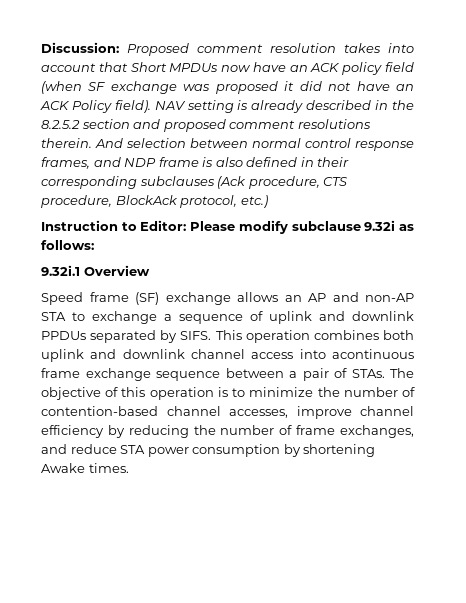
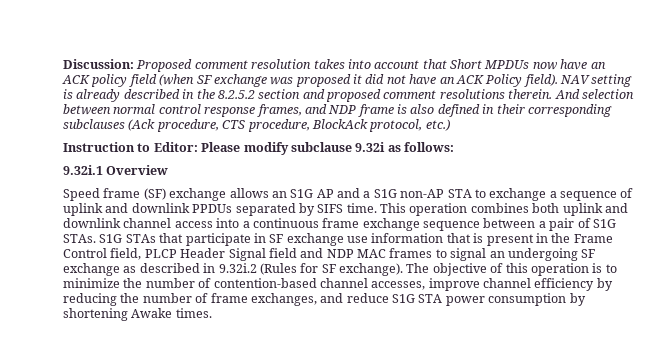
- Speed frame (SF) exchange allows an AP and non-AP STA to exchange a sequence of uplink and downlink PPDUs separated by SIFS.
+ Speed frame (SF) exchange allows an S1G AP and a S1G non-AP STA to exchange a sequence of uplink and downlink PPDUs separated by SIFS time.
- This operation combines both uplink and downlink channel access into acontinuous frame exchange sequence between a pair of STAs.
+ This operation combines both uplink and downlink channel access into a continuous frame exchange sequence between a pair of S1G STAs. S1G STAs that participate in SF exchange use information that is present in the Frame Control field, PLCP Header Signal field and NDP MAC frames to signal an undergoing SF exchange as described in 9.32i.2 (Rules for SF exchange).
- The objective of this operation is to minimize the number of contention-based channel accesses, improve channel efficiency by reducing the number of frame exchanges, and reduce STA power consumption by shortening Awake times.
+ The objective of this operation is to minimize the number of contention-based channel accesses, improve channel efficiency by reducing the number of frame exchanges, and reduce S1G STA power consumption by shortening Awake times.

